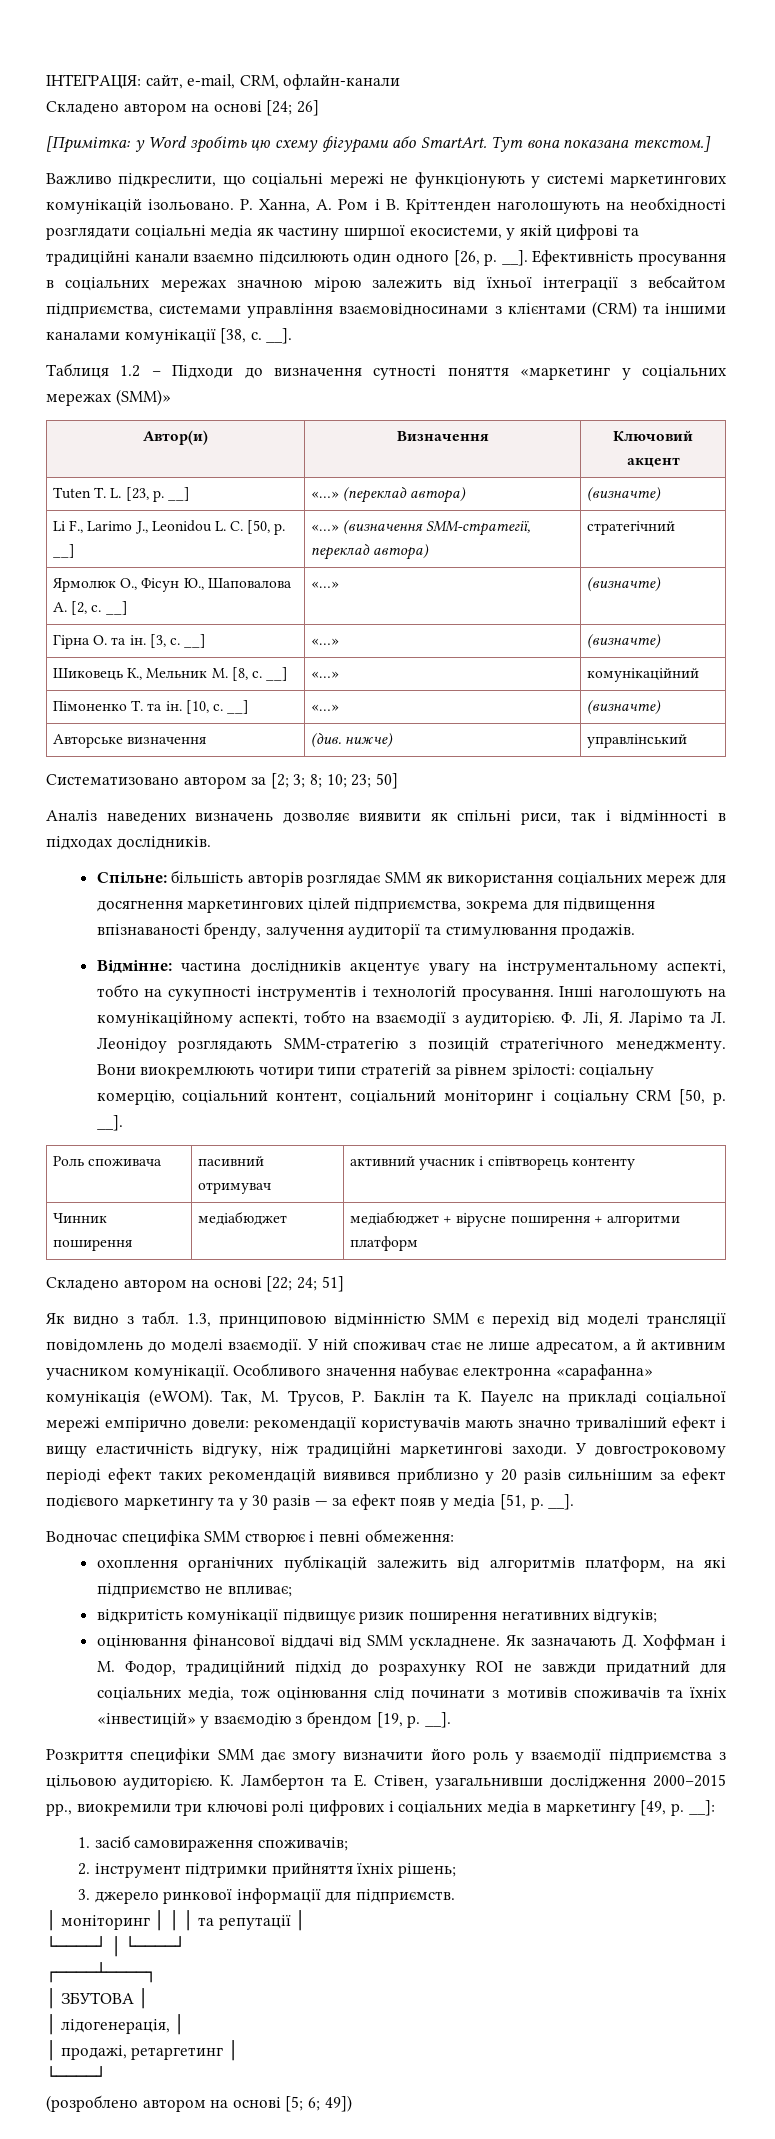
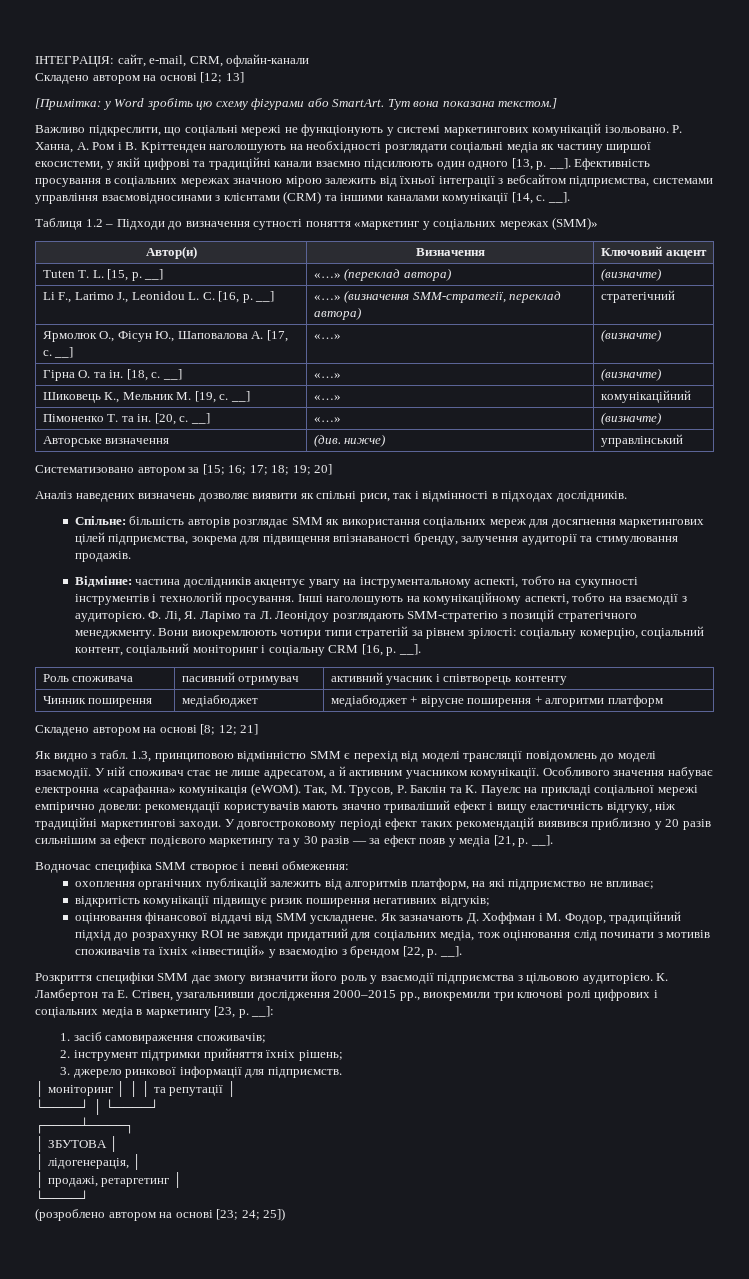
- Складено автором на основі [24; 26]
+ Складено автором на основі [12; 13]
- Р. Ханна, А. Ром і В. Кріттенден наголошують на необхідності розглядати соціальні медіа як частину ширшої екосистеми, у якій цифрові та традиційні канали взаємно підсилюють один одного [26, p. __].
+ Р. Ханна, А. Ром і В. Кріттенден наголошують на необхідності розглядати соціальні медіа як частину ширшої екосистеми, у якій цифрові та традиційні канали взаємно підсилюють один одного [13, p. __].
- Ефективність просування в соціальних мережах значною мірою залежить від їхньої інтеграції з вебсайтом підприємства, системами управління взаємовідносинами з клієнтами (CRM) та іншими каналами комунікації [38, с.
+ Ефективність просування в соціальних мережах значною мірою залежить від їхньої інтеграції з вебсайтом підприємства, системами управління взаємовідносинами з клієнтами (CRM) та іншими каналами комунікації [14, с.
- Tuten T. L. [23, p. __] | «…» (переклад автора) | (визначте)
+ Tuten T. L. [15, p. __] | «…» (переклад автора) | (визначте)
- Li F., Larimo J., Leonidou L. C. [50, p. __] | «…» (визначення SMM-стратегії, переклад автора) | стратегічний
+ Li F., Larimo J., Leonidou L. C. [16, p. __] | «…» (визначення SMM-стратегії, переклад автора) | стратегічний
- Ярмолюк О., Фісун Ю., Шаповалова А. [2, с. __] | «…» | (визначте)
+ Ярмолюк О., Фісун Ю., Шаповалова А. [17, с. __] | «…» | (визначте)
- Гірна О. та ін. [3, с. __] | «…» | (визначте)
+ Гірна О. та ін. [18, с. __] | «…» | (визначте)
- Шиковець К., Мельник М. [8, с. __] | «…» | комунікаційний
+ Шиковець К., Мельник М. [19, с. __] | «…» | комунікаційний
- Пімоненко Т. та ін. [10, с. __] | «…» | (визначте)
+ Пімоненко Т. та ін. [20, с. __] | «…» | (визначте)
- Систематизовано автором за [2; 3; 8; 10; 23; 50]
+ Систематизовано автором за [15; 16; 17; 18; 19; 20]
- Вони виокремлюють чотири типи стратегій за рівнем зрілості: соціальну комерцію, соціальний контент, соціальний моніторинг і соціальну CRM [50, p. __].
+ Вони виокремлюють чотири типи стратегій за рівнем зрілості: соціальну комерцію, соціальний контент, соціальний моніторинг і соціальну CRM [16, p. __].
- Складено автором на основі [22; 24; 51]
+ Складено автором на основі [8; 12; 21]
- У довгостроковому періоді ефект таких рекомендацій виявився приблизно у 20 разів сильнішим за ефект подієвого маркетингу та у 30 разів — за ефект появ у медіа [51, p. __].
+ У довгостроковому періоді ефект таких рекомендацій виявився приблизно у 20 разів сильнішим за ефект подієвого маркетингу та у 30 разів — за ефект появ у медіа [21, p. __].
- Як зазначають Д. Хоффман і М. Фодор, традиційний підхід до розрахунку ROI не завжди придатний для соціальних медіа, тож оцінювання слід починати з мотивів споживачів та їхніх «інвестицій» у взаємодію з брендом [19, p. __].
+ Як зазначають Д. Хоффман і М. Фодор, традиційний підхід до розрахунку ROI не завжди придатний для соціальних медіа, тож оцінювання слід починати з мотивів споживачів та їхніх «інвестицій» у взаємодію з брендом [22, p. __].
- К. Ламбертон та Е. Стівен, узагальнивши дослідження 2000–2015 рр., виокремили три ключові ролі цифрових і соціальних медіа в маркетингу [49, p. __]:
+ К. Ламбертон та Е. Стівен, узагальнивши дослідження 2000–2015 рр., виокремили три ключові ролі цифрових і соціальних медіа в маркетингу [23, p. __]:
- (розроблено автором на основі [5; 6; 49])
+ (розроблено автором на основі [23; 24; 25])

